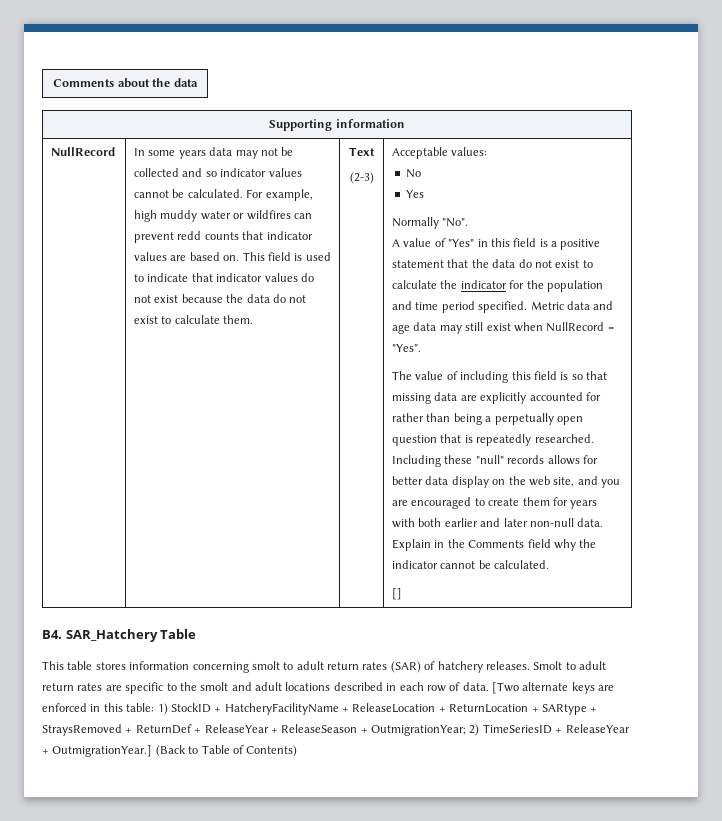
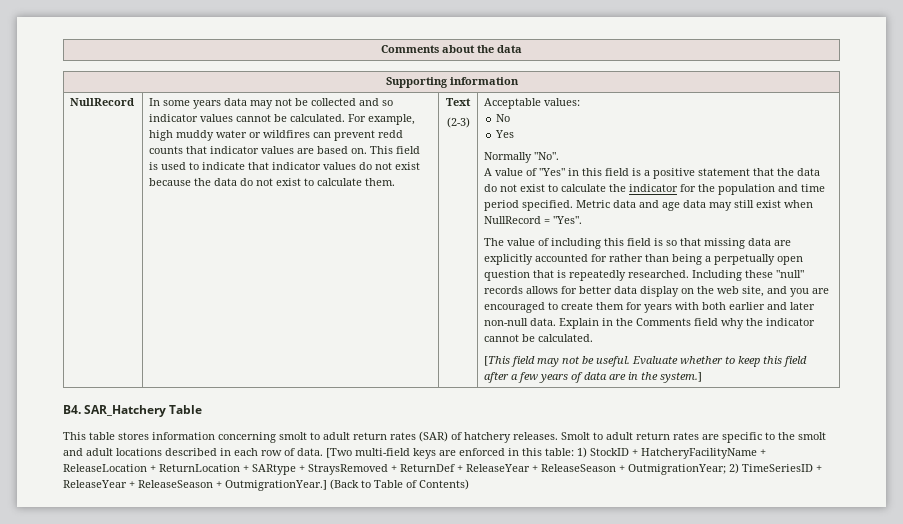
- []
+ [This field may not be useful. Evaluate whether to keep this field after a few years of data are in the system.]
- [Two alternate keys are enforced in this table: 1) StockID + HatcheryFacilityName + ReleaseLocation + ReturnLocation + SARtype + StraysRemoved + ReturnDef + ReleaseYear + ReleaseSeason + OutmigrationYear; 2) TimeSeriesID + ReleaseYear + OutmigrationYear.]
+ [Two multi-field keys are enforced in this table: 1) StockID + HatcheryFacilityName + ReleaseLocation + ReturnLocation + SARtype + StraysRemoved + ReturnDef + ReleaseYear + ReleaseSeason + OutmigrationYear; 2) TimeSeriesID + ReleaseYear + ReleaseSeason + OutmigrationYear.]

